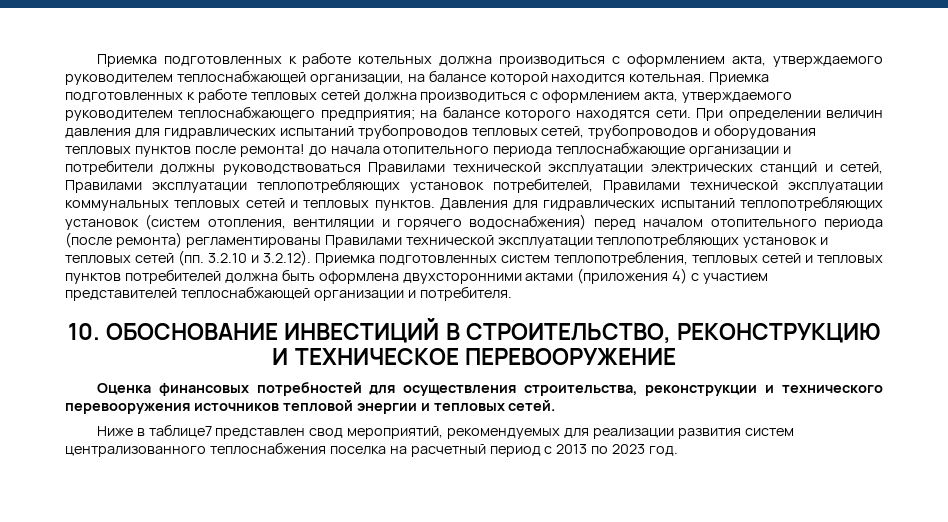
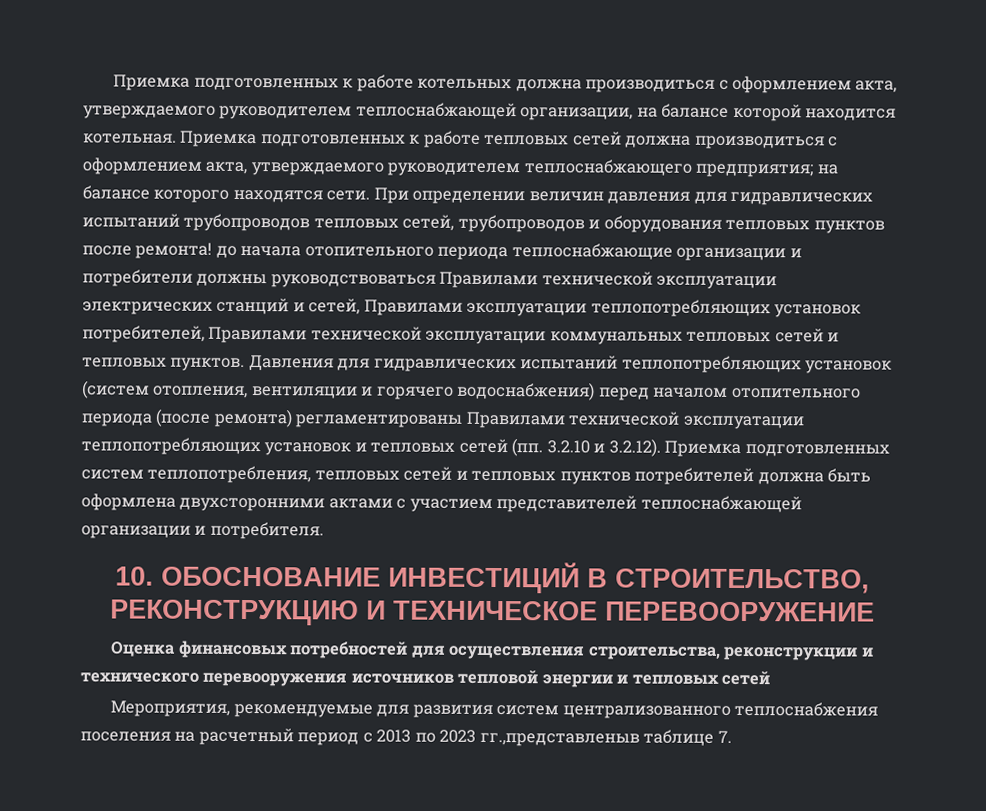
- Давления для гидравлических испытаний теплопотребляющих установок (систем отопления, вентиляции и горячего водоснабжения) перед началом отопительного периода (после ремонта) регламентированы Правилами технической эксплуатации теплопотребляющих установок и тепловых сетей (пп. 3.2.10 и 3.2.12). Приемка подготовленных систем теплопотребления, тепловых сетей и тепловых пунктов потребителей должна быть оформлена двухсторонними актами (приложения 4) с участием представителей теплоснабжающей организации и потребителя.
+ Давления для гидравлических испытаний теплопотребляющих установок (систем отопления, вентиляции и горячего водоснабжения) перед началом отопительного периода (после ремонта) регламентированы Правилами технической эксплуатации теплопотребляющих установок и тепловых сетей (пп. 3.2.10 и 3.2.12). Приемка подготовленных систем теплопотребления, тепловых сетей и тепловых пунктов потребителей должна быть оформлена двухсторонними актами с участием представителей теплоснабжающей организации и потребителя.
- Оценка финансовых потребностей для осуществления строительства, реконструкции и технического перевооружения источников тепловой энергии и тепловых сетей.
- Ниже в таблице7 представлен свод мероприятий, рекомендуемых для реализации развития систем централизованного теплоснабжения поселка на расчетный период с 2013 по 2023 год.
+ Оценка финансовых потребностей для осуществления строительства, реконструкции и технического перевооружения источников тепловой энергии и тепловых сетей
+ Мероприятия, рекомендуемые для развития систем централизованного теплоснабжения поселения на расчетный период с 2013 по 2023 гг.,представленыв таблице 7.

